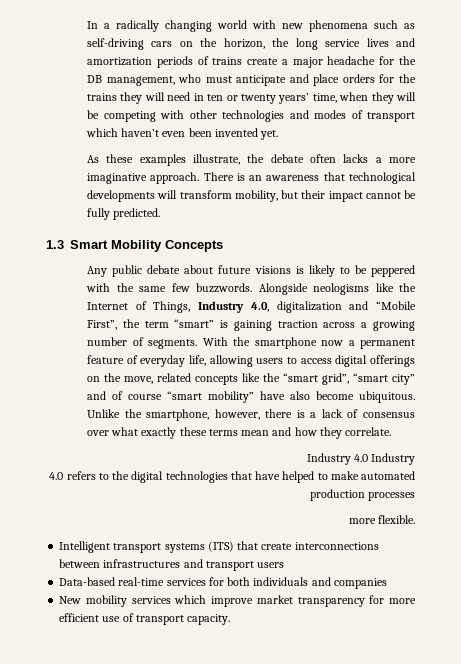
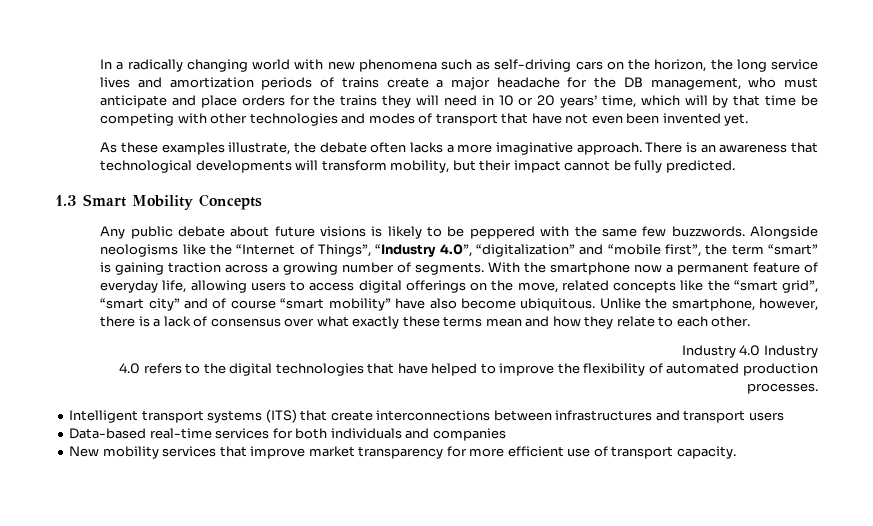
- In a radically changing world with new phenomena such as self-driving cars on the horizon, the long service lives and amortization periods of trains create a major headache for the DB management, who must anticipate and place orders for the trains they will need in ten or twenty years’ time, when they will be competing with other technologies and modes of transport which haven’t even been invented yet.
+ In a radically changing world with new phenomena such as self-driving cars on the horizon, the long service lives and amortization periods of trains create a major headache for the DB management, who must anticipate and place orders for the trains they will need in 10 or 20 years’ time, which will by that time be competing with other technologies and modes of transport that have not even been invented yet.
- Alongside neologisms like the Internet of Things, Industry 4.0, digitalization and “Mobile First”, the term “smart” is gaining traction across a growing number of segments.
+ Alongside neologisms like the “Internet of Things”, “Industry 4.0”, “digitalization” and “mobile first”, the term “smart” is gaining traction across a growing number of segments.
- Unlike the smartphone, however, there is a lack of consensus over what exactly these terms mean and how they correlate.
+ Unlike the smartphone, however, there is a lack of consensus over what exactly these terms mean and how they relate to each other.
- 4.0 refers to the digital technologies that have helped to make automated production processes
- more flexible.
+ 4.0 refers to the digital technologies that have helped to improve the flexibility of automated production processes.
- New mobility services which improve market transparency for more efficient use of transport capacity.
+ New mobility services that improve market transparency for more efficient use of transport capacity.

